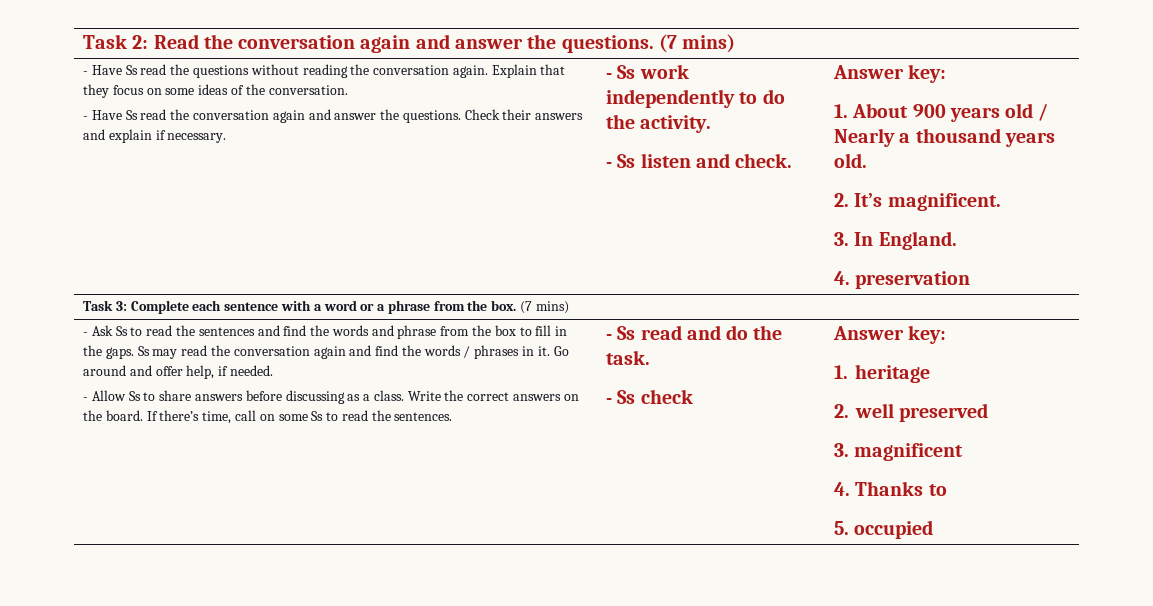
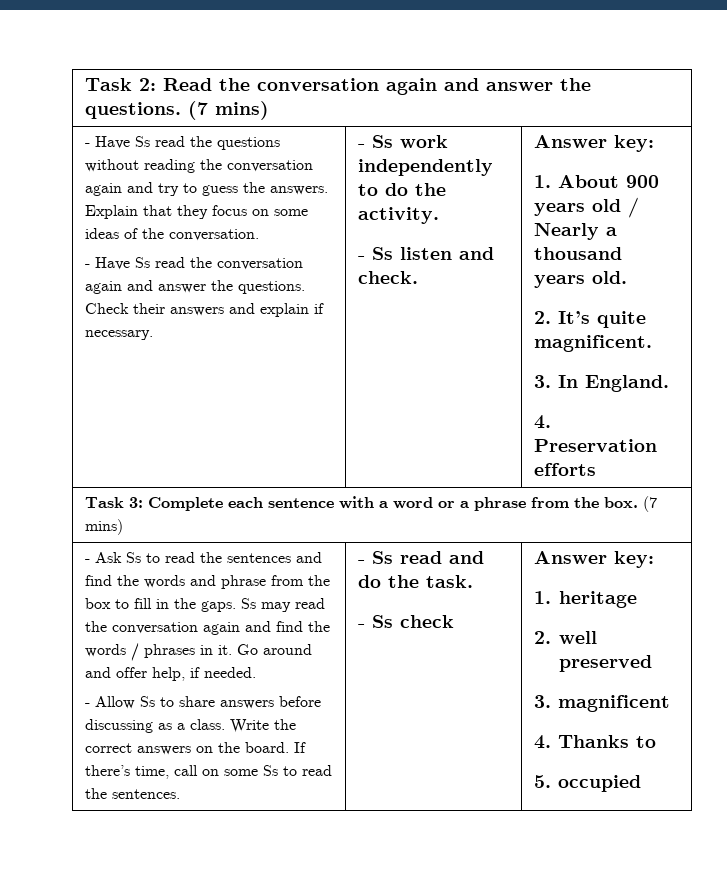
- - Have Ss read the questions without reading the conversation again.
+ - Have Ss read the questions without reading the conversation again and try to guess the answers.
- 2. It’s magnificent.
+ 2. It’s quite magnificent.
- 4. preservation
+ 4. Preservation efforts

